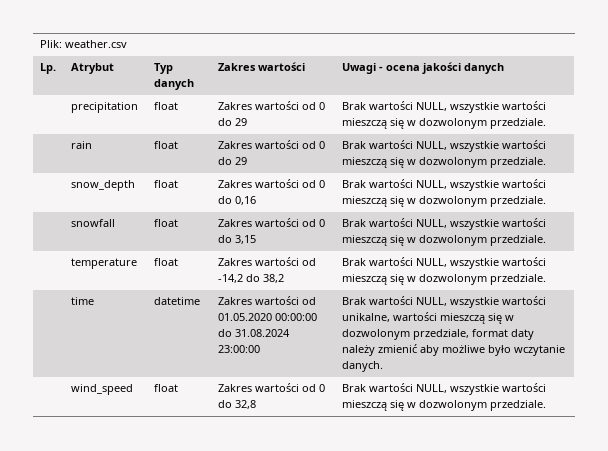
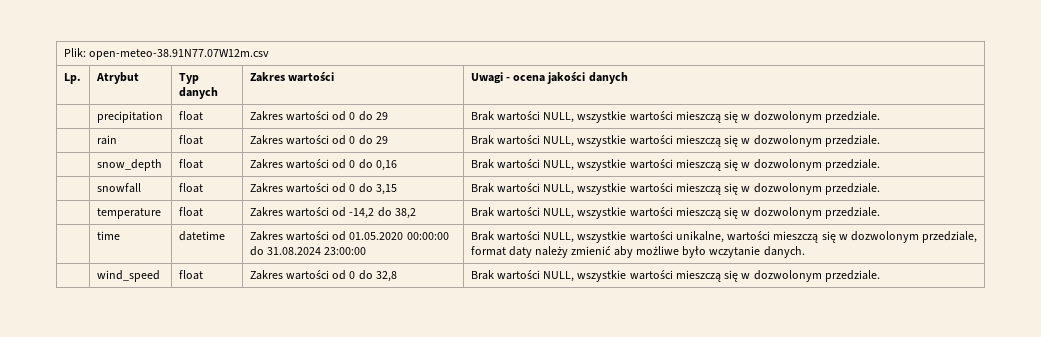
- Plik: weather.csv
+ Plik: open-meteo-38.91N77.07W12m.csv

